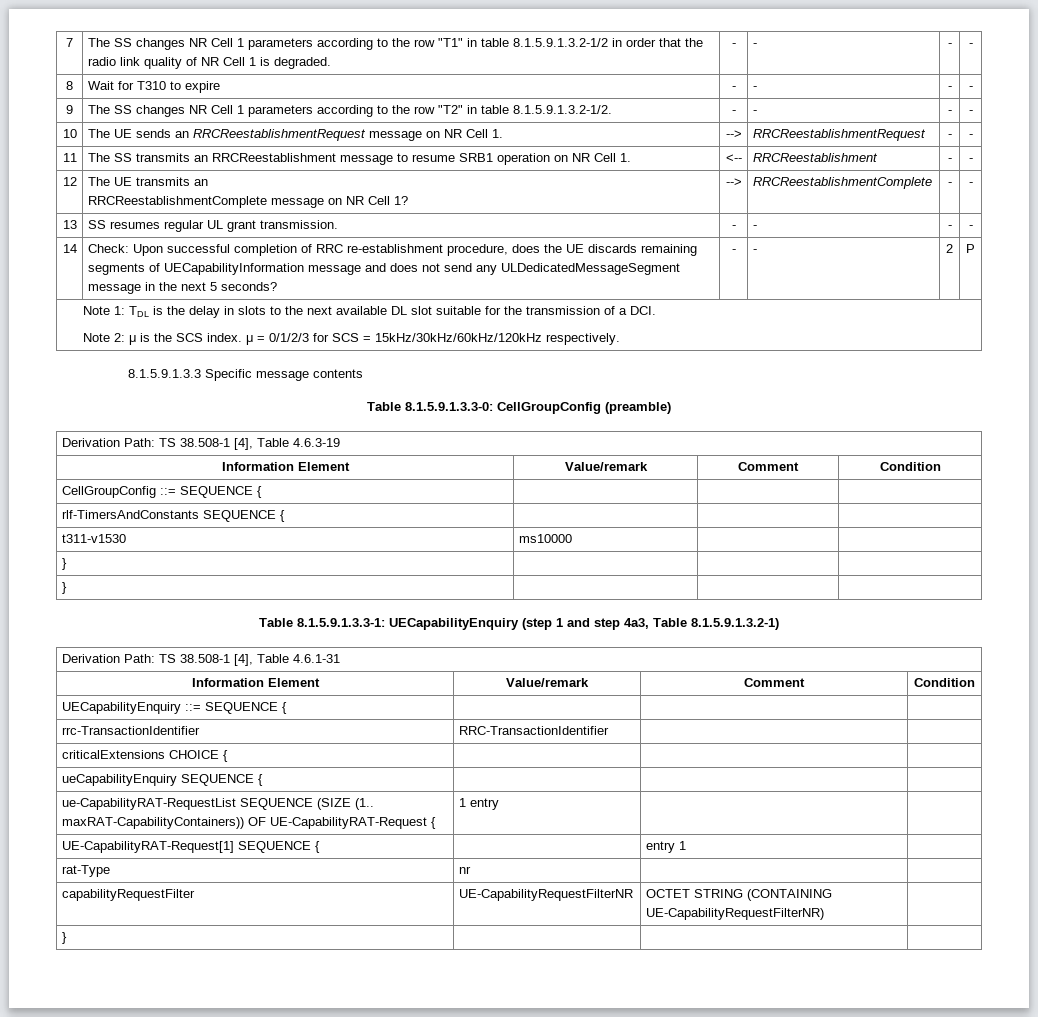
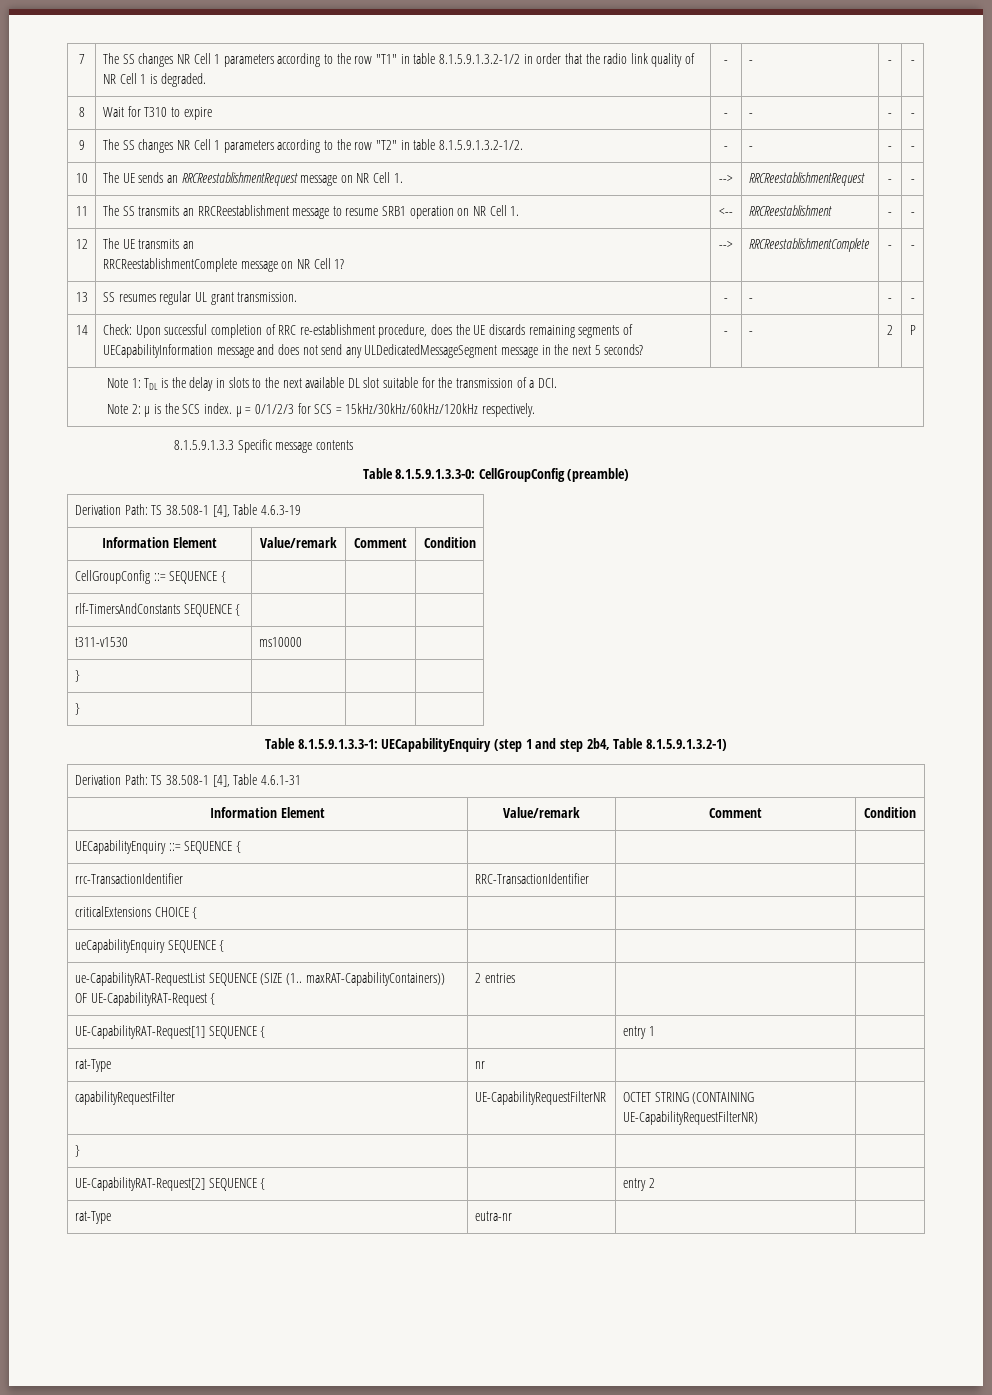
- Table 8.1.5.9.1.3.3-1: UECapabilityEnquiry (step 1 and step 4a3, Table 8.1.5.9.1.3.2-1)
+ Table 8.1.5.9.1.3.3-1: UECapabilityEnquiry (step 1 and step 2b4, Table 8.1.5.9.1.3.2-1)
- ue-CapabilityRAT-RequestList SEQUENCE (SIZE (1.. maxRAT-CapabilityContainers)) OF UE-CapabilityRAT-Request { | 1 entry | |
+ ue-CapabilityRAT-RequestList SEQUENCE (SIZE (1.. maxRAT-CapabilityContainers)) OF UE-CapabilityRAT-Request { | 2 entries | |
+ UE-CapabilityRAT-Request[2] SEQUENCE { | | entry 2 |
+ rat-Type | eutra-nr | |

